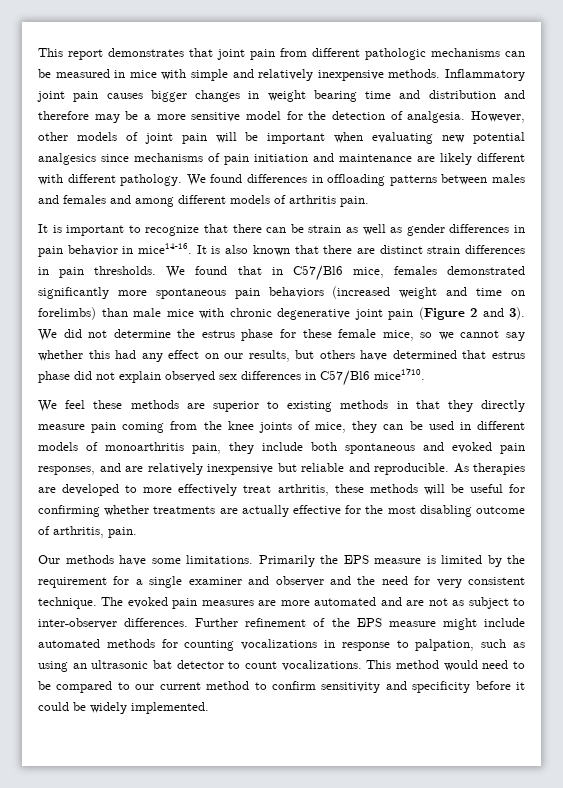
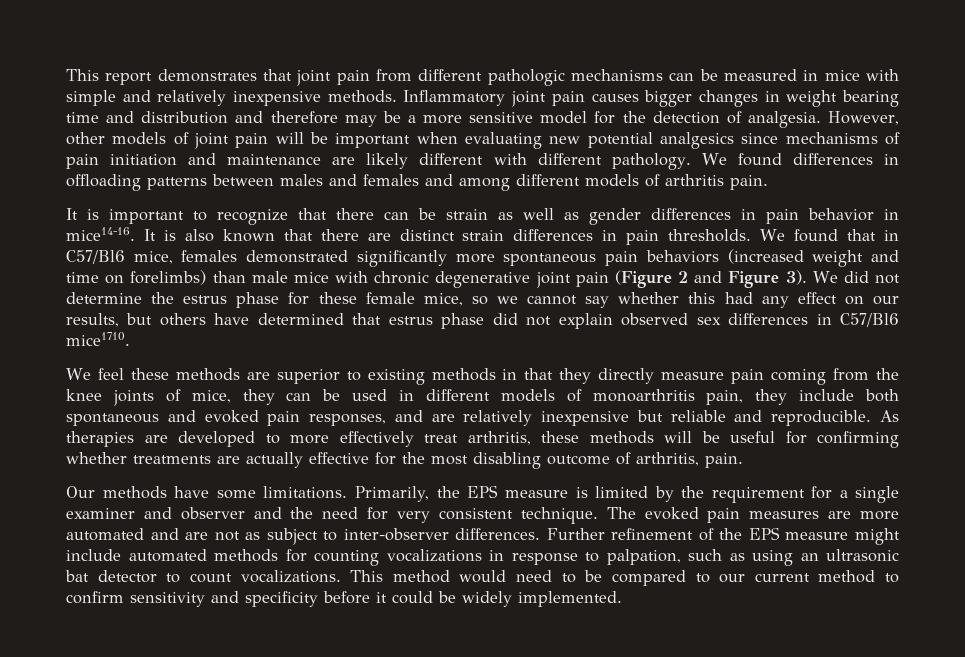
- We found that in C57/Bl6 mice, females demonstrated significantly more spontaneous pain behaviors (increased weight and time on forelimbs) than male mice with chronic degenerative joint pain (Figure 2 and 3).
+ We found that in C57/Bl6 mice, females demonstrated significantly more spontaneous pain behaviors (increased weight and time on forelimbs) than male mice with chronic degenerative joint pain (Figure 2 and Figure 3).
- Primarily the EPS measure is limited by the requirement for a single examiner and observer and the need for very consistent technique.
+ Primarily, the EPS measure is limited by the requirement for a single examiner and observer and the need for very consistent technique.

